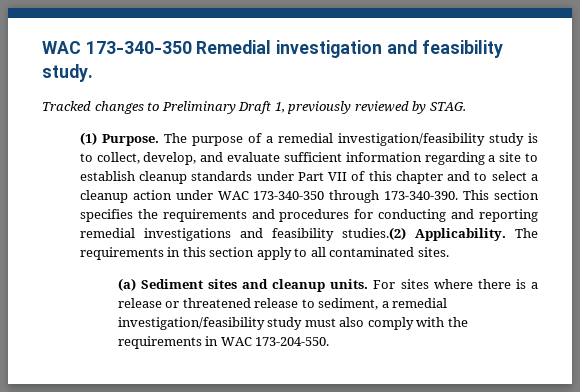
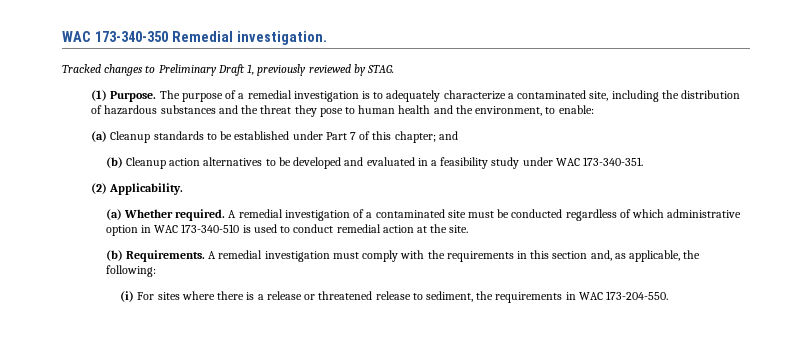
- WAC 173-340-350 Remedial investigation and feasibility study.
+ WAC 173-340-350 Remedial investigation.
- The purpose of a remedial investigation/feasibility study is to collect, develop, and evaluate sufficient information regarding a site to establish cleanup standards under Part VII of this chapter and to select a cleanup action under WAC 173-340-350 through 173-340-390. This section specifies the requirements and procedures for conducting and reporting remedial investigations and feasibility studies.(2) Applicability. The requirements in this section apply to all contaminated sites.
- (a) Sediment sites and cleanup units. For sites where there is a release or threatened release to sediment, a remedial investigation/feasibility study must also comply with the requirements in WAC 173-204-550.
+ The purpose of a remedial investigation is to adequately characterize a contaminated site, including the distribution of hazardous substances and the threat they pose to human health and the environment, to enable:
+ (a) Cleanup standards to be established under Part 7 of this chapter; and
+ (b) Cleanup action alternatives to be developed and evaluated in a feasibility study under WAC 173-340-351.
+ (2) Applicability.
+ (a) Whether required. A remedial investigation of a contaminated site must be conducted regardless of which administrative option in WAC 173-340-510 is used to conduct remedial action at the site.
+ (b) Requirements. A remedial investigation must comply with the requirements in this section and, as applicable, the following:
+ (i) For sites where there is a release or threatened release to sediment, the requirements in WAC 173-204-550.

